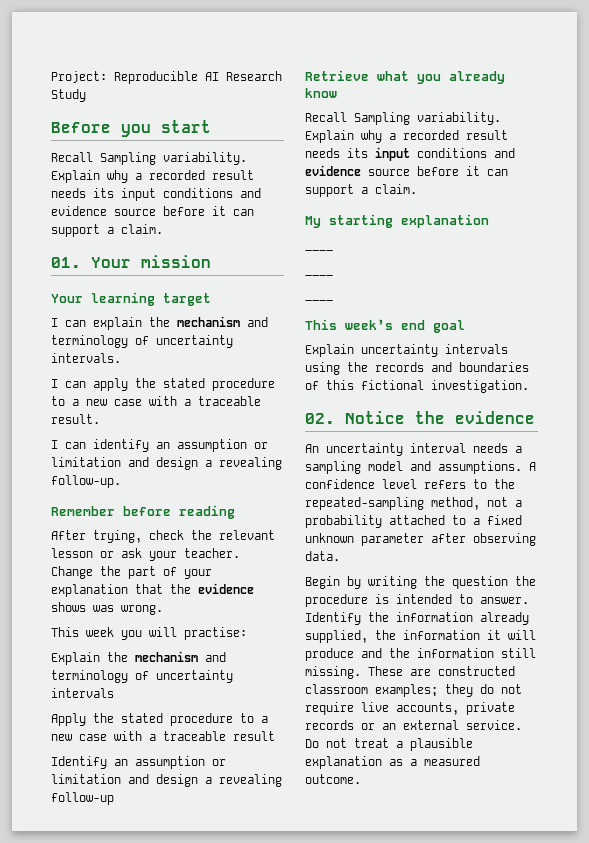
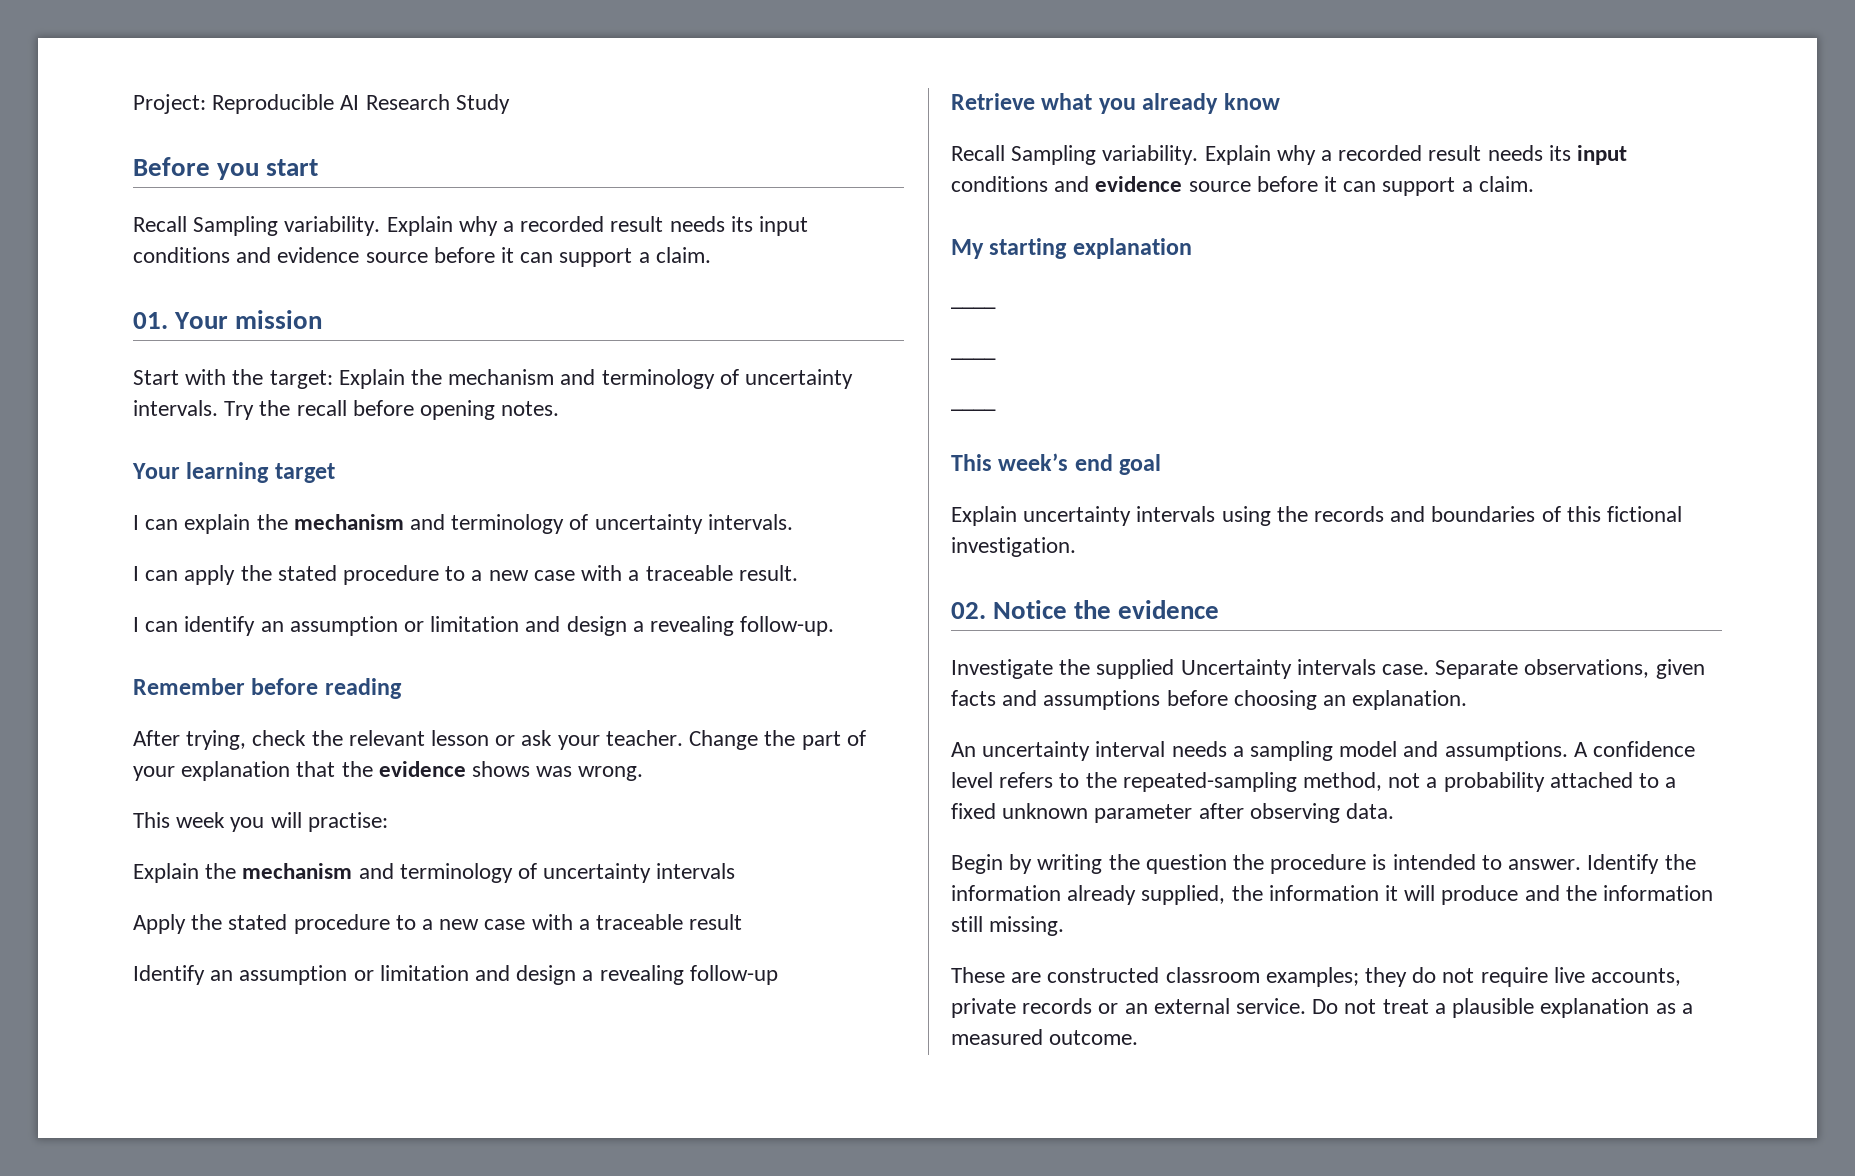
+ Start with the target: Explain the mechanism and terminology of uncertainty intervals. Try the recall before opening notes.
+ Investigate the supplied Uncertainty intervals case. Separate observations, given facts and assumptions before choosing an explanation.
- Identify the information already supplied, the information it will produce and the information still missing. These are constructed classroom examples; they do not require live accounts, private records or an external service.
+ Identify the information already supplied, the information it will produce and the information still missing.
+ These are constructed classroom examples; they do not require live accounts, private records or an external service.

